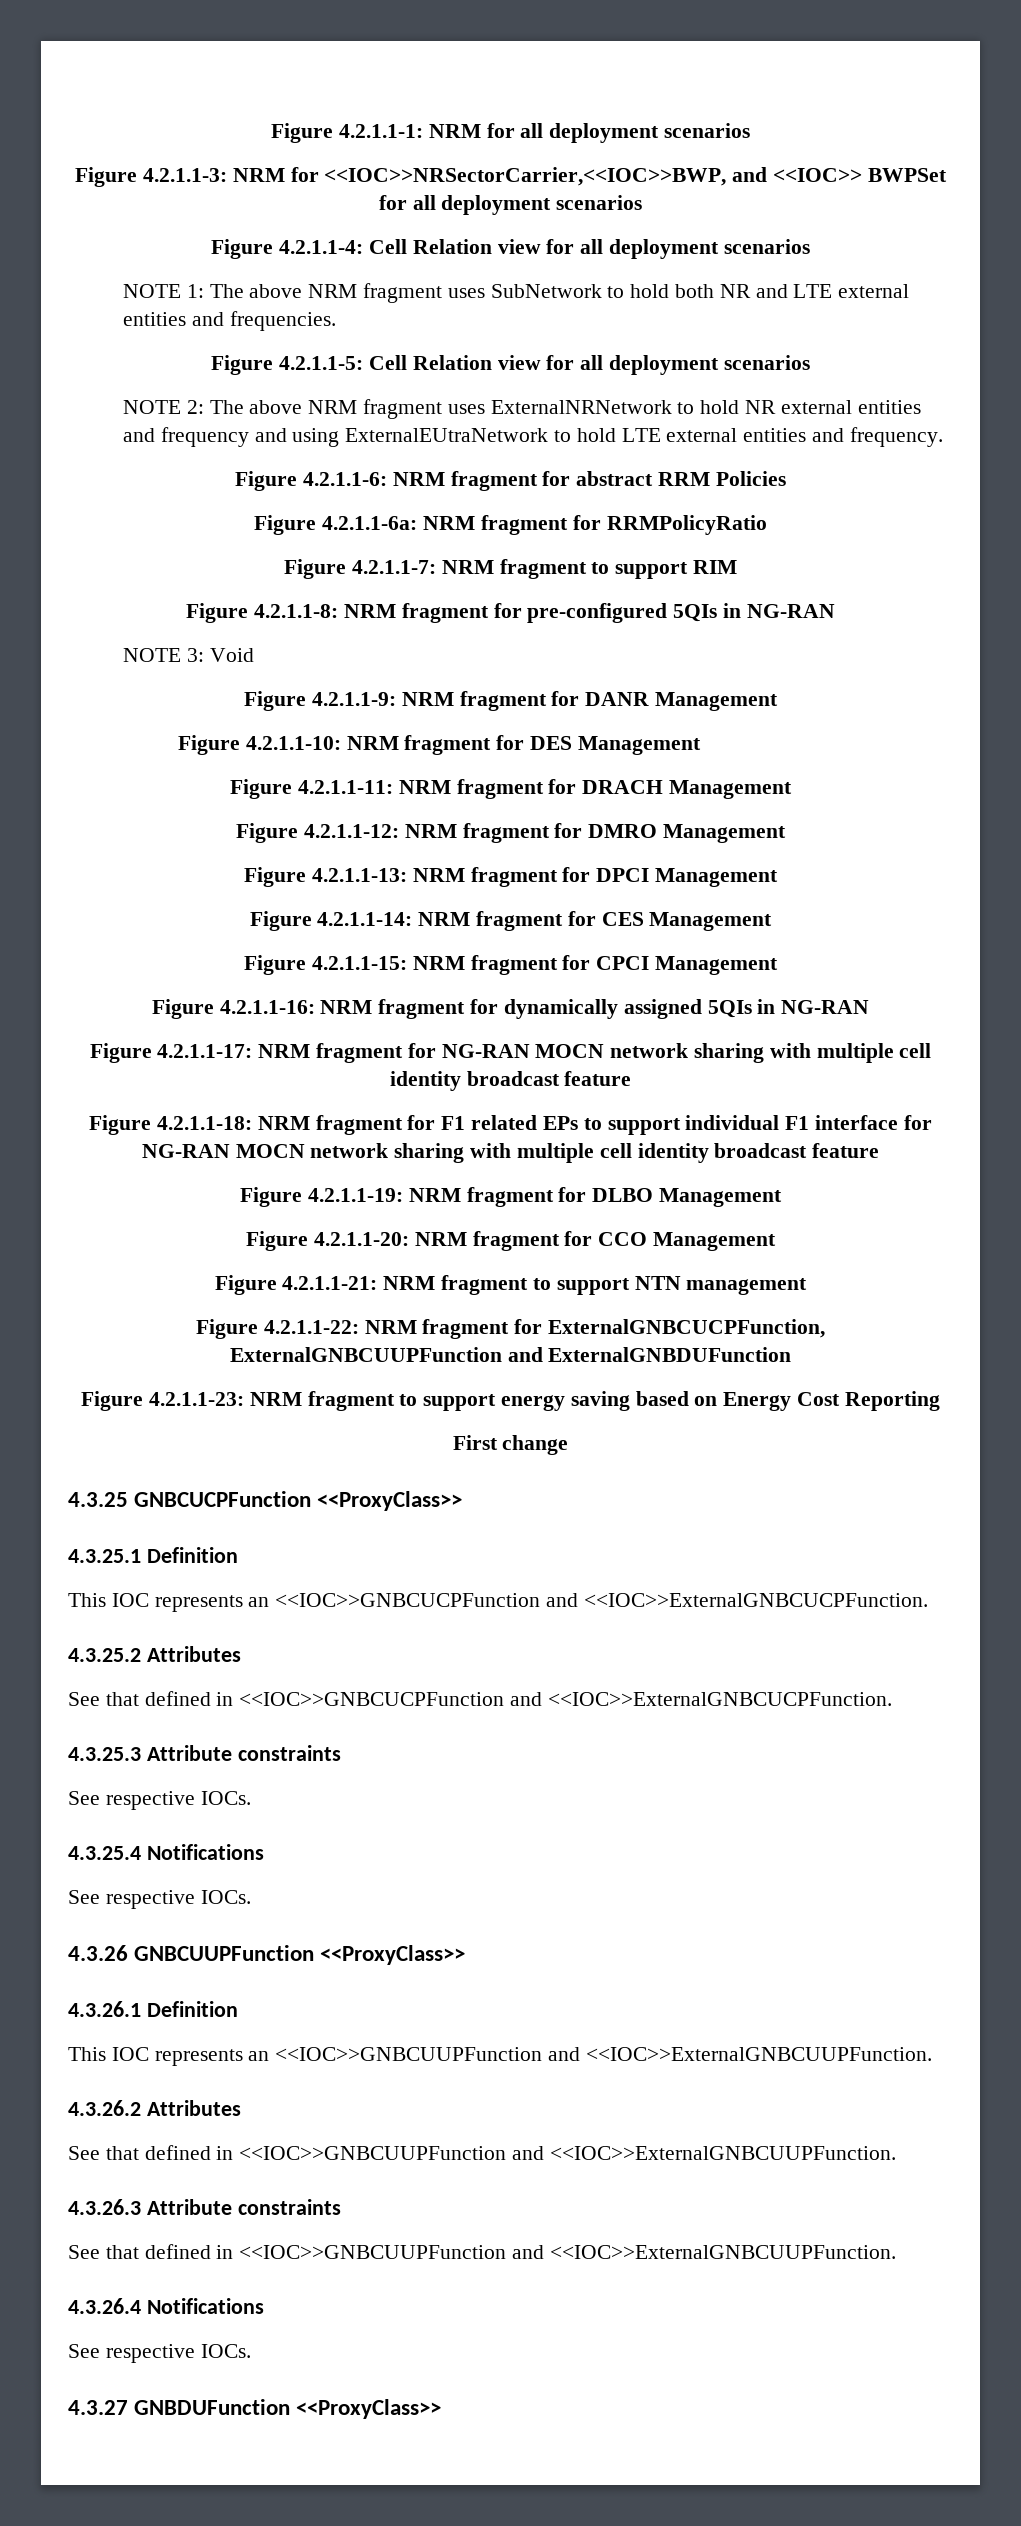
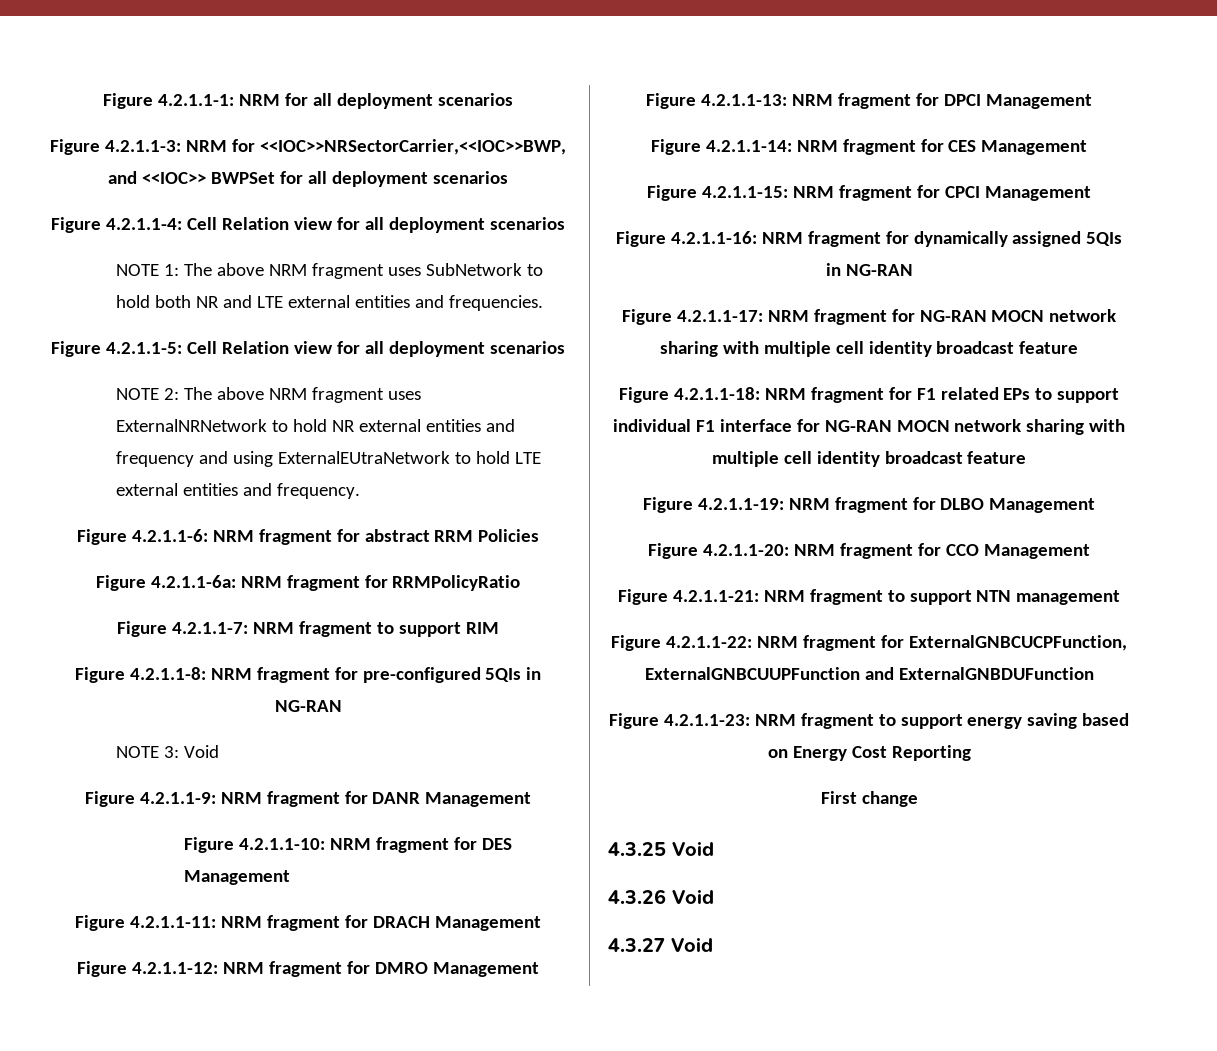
- 4.3.25 GNBCUCPFunction <<ProxyClass>>
- 4.3.25.1 Definition
- This IOC represents an <<IOC>>GNBCUCPFunction and <<IOC>>ExternalGNBCUCPFunction.
- 4.3.25.2 Attributes
- See that defined in <<IOC>>GNBCUCPFunction and <<IOC>>ExternalGNBCUCPFunction.
- 4.3.25.3 Attribute constraints
- See respective IOCs.
- 4.3.25.4 Notifications
- See respective IOCs.
- 4.3.26 GNBCUUPFunction <<ProxyClass>>
- 4.3.26.1 Definition
- This IOC represents an <<IOC>>GNBCUUPFunction and <<IOC>>ExternalGNBCUUPFunction.
- 4.3.26.2 Attributes
- See that defined in <<IOC>>GNBCUUPFunction and <<IOC>>ExternalGNBCUUPFunction.
- 4.3.26.3 Attribute constraints
- See that defined in <<IOC>>GNBCUUPFunction and <<IOC>>ExternalGNBCUUPFunction.
- 4.3.26.4 Notifications
- See respective IOCs.
+ 4.3.25 Void
+ 4.3.26 Void
- 4.3.27 GNBDUFunction <<ProxyClass>>
+ 4.3.27 Void

